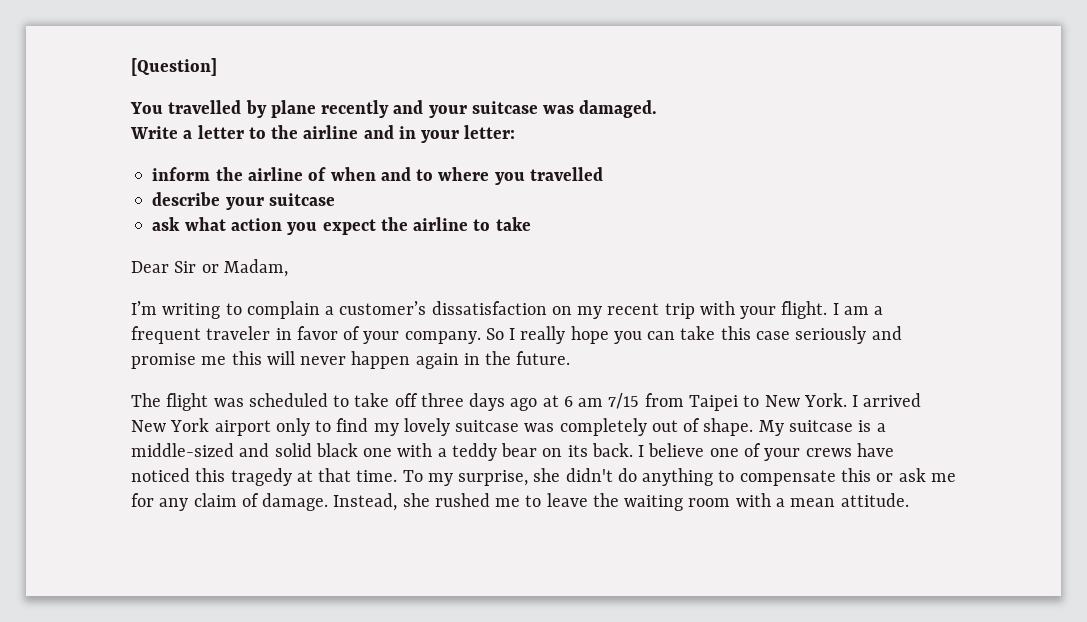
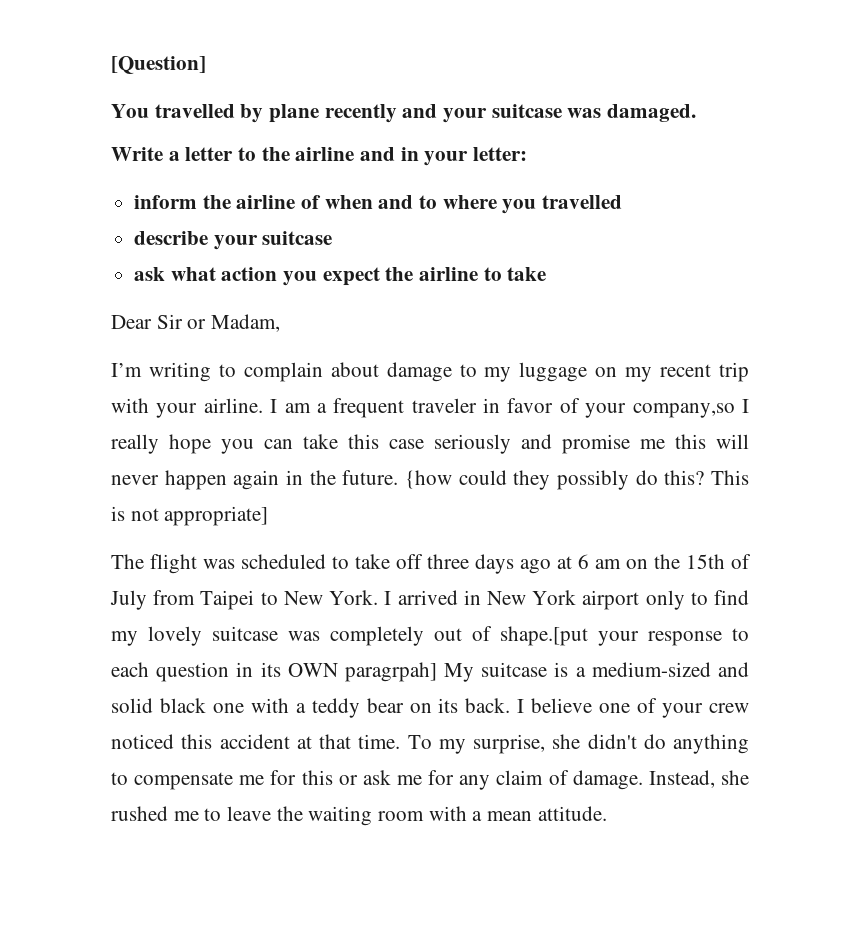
- I’m writing to complain a customer’s dissatisfaction on my recent trip with your flight.
+ I’m writing to complain about damage to my luggage on my recent trip with your airline.
- I am a frequent traveler in favor of your company. So I really hope you can take this case seriously and promise me this will never happen again in the future.
+ I am a frequent traveler in favor of your company,so I really hope you can take this case seriously and promise me this will never happen again in the future. {how could they possibly do this? This is not appropriate]
- The flight was scheduled to take off three days ago at 6 am 7/15 from Taipei to New York.
+ The flight was scheduled to take off three days ago at 6 am on the 15th of July from Taipei to New York.
- I arrived New York airport only to find my lovely suitcase was completely out of shape. My suitcase is a middle-sized and solid black one with a teddy bear on its back.
+ I arrived in New York airport only to find my lovely suitcase was completely out of shape.[put your response to each question in its OWN paragrpah] My suitcase is a medium-sized and solid black one with a teddy bear on its back.
- I believe one of your crews have noticed this tragedy at that time.
+ I believe one of your crew noticed this accident at that time.
- To my surprise, she didn't do anything to compensate this or ask me for any claim of damage.
+ To my surprise, she didn't do anything to compensate me for this or ask me for any claim of damage.

